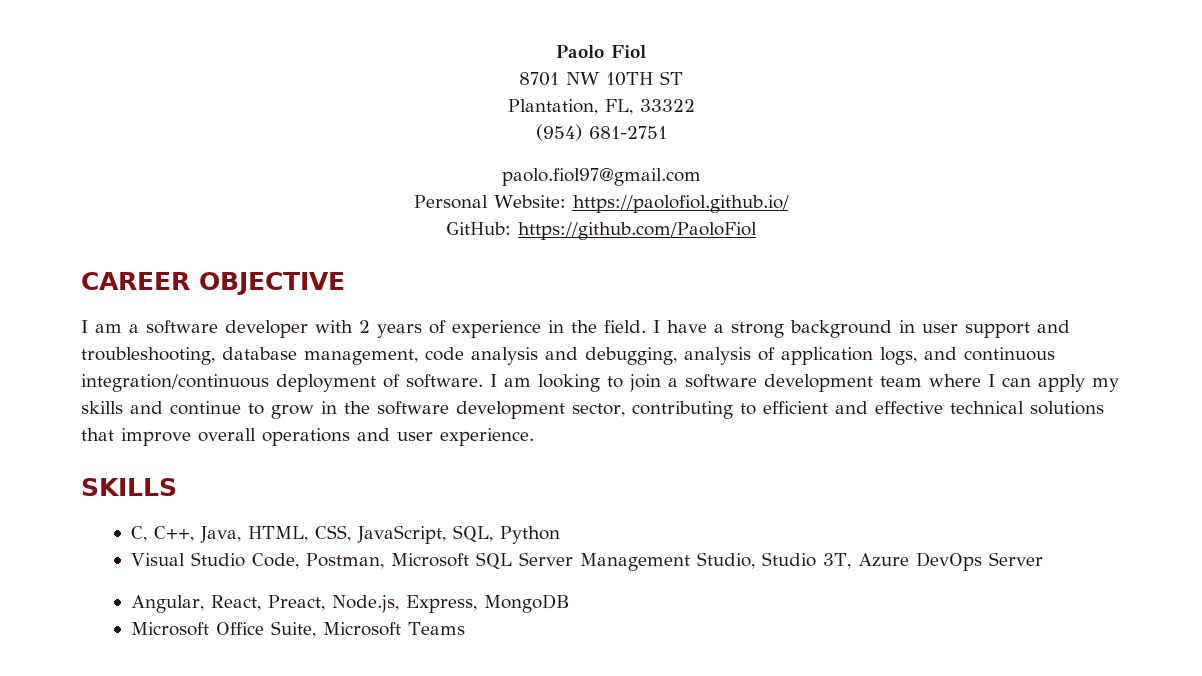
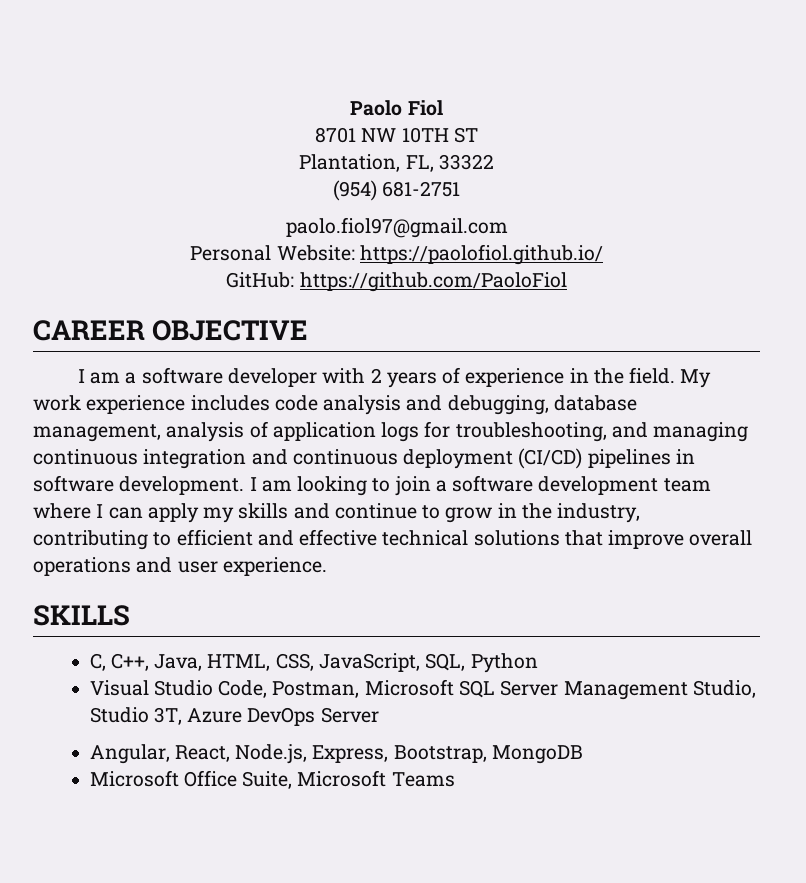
- I have a strong background in user support and troubleshooting, database management, code analysis and debugging, analysis of application logs, and continuous integration/continuous deployment of software.
+ My work experience includes code analysis and debugging, database management, analysis of application logs for troubleshooting, and managing continuous integration and continuous deployment (CI/CD) pipelines in software development.
- I am looking to join a software development team where I can apply my skills and continue to grow in the software development sector, contributing to efficient and effective technical solutions that improve overall operations and user experience.
+ I am looking to join a software development team where I can apply my skills and continue to grow in the industry, contributing to efficient and effective technical solutions that improve overall operations and user experience.
- Angular, React, Preact, Node.js, Express, MongoDB
+ Angular, React, Node.js, Express, Bootstrap, MongoDB

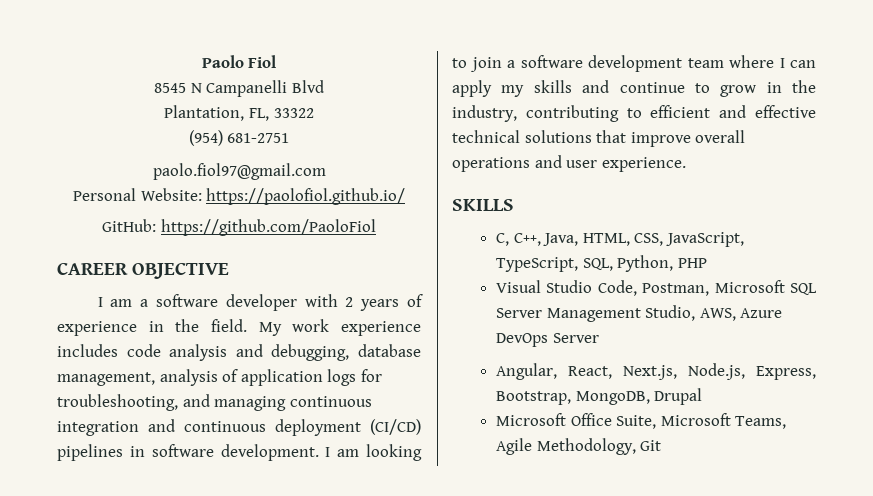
- 8701 NW 10TH ST
+ 8545 N Campanelli Blvd
- C, C++, Java, HTML, CSS, JavaScript, SQL, Python
+ C, C++, Java, HTML, CSS, JavaScript, TypeScript, SQL, Python, PHP
- Visual Studio Code, Postman, Microsoft SQL Server Management Studio, Studio 3T, Azure DevOps Server
+ Visual Studio Code, Postman, Microsoft SQL Server Management Studio, AWS, Azure DevOps Server
- Angular, React, Node.js, Express, Bootstrap, MongoDB
+ Angular, React, Next.js, Node.js, Express, Bootstrap, MongoDB, Drupal
- Microsoft Office Suite, Microsoft Teams
+ Microsoft Office Suite, Microsoft Teams, Agile Methodology, Git

